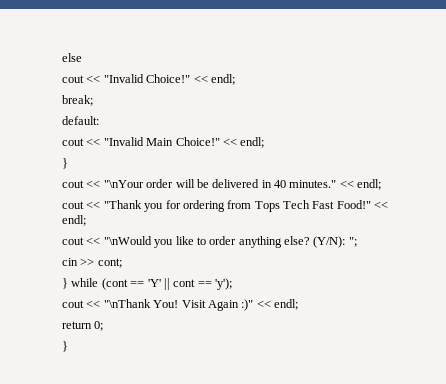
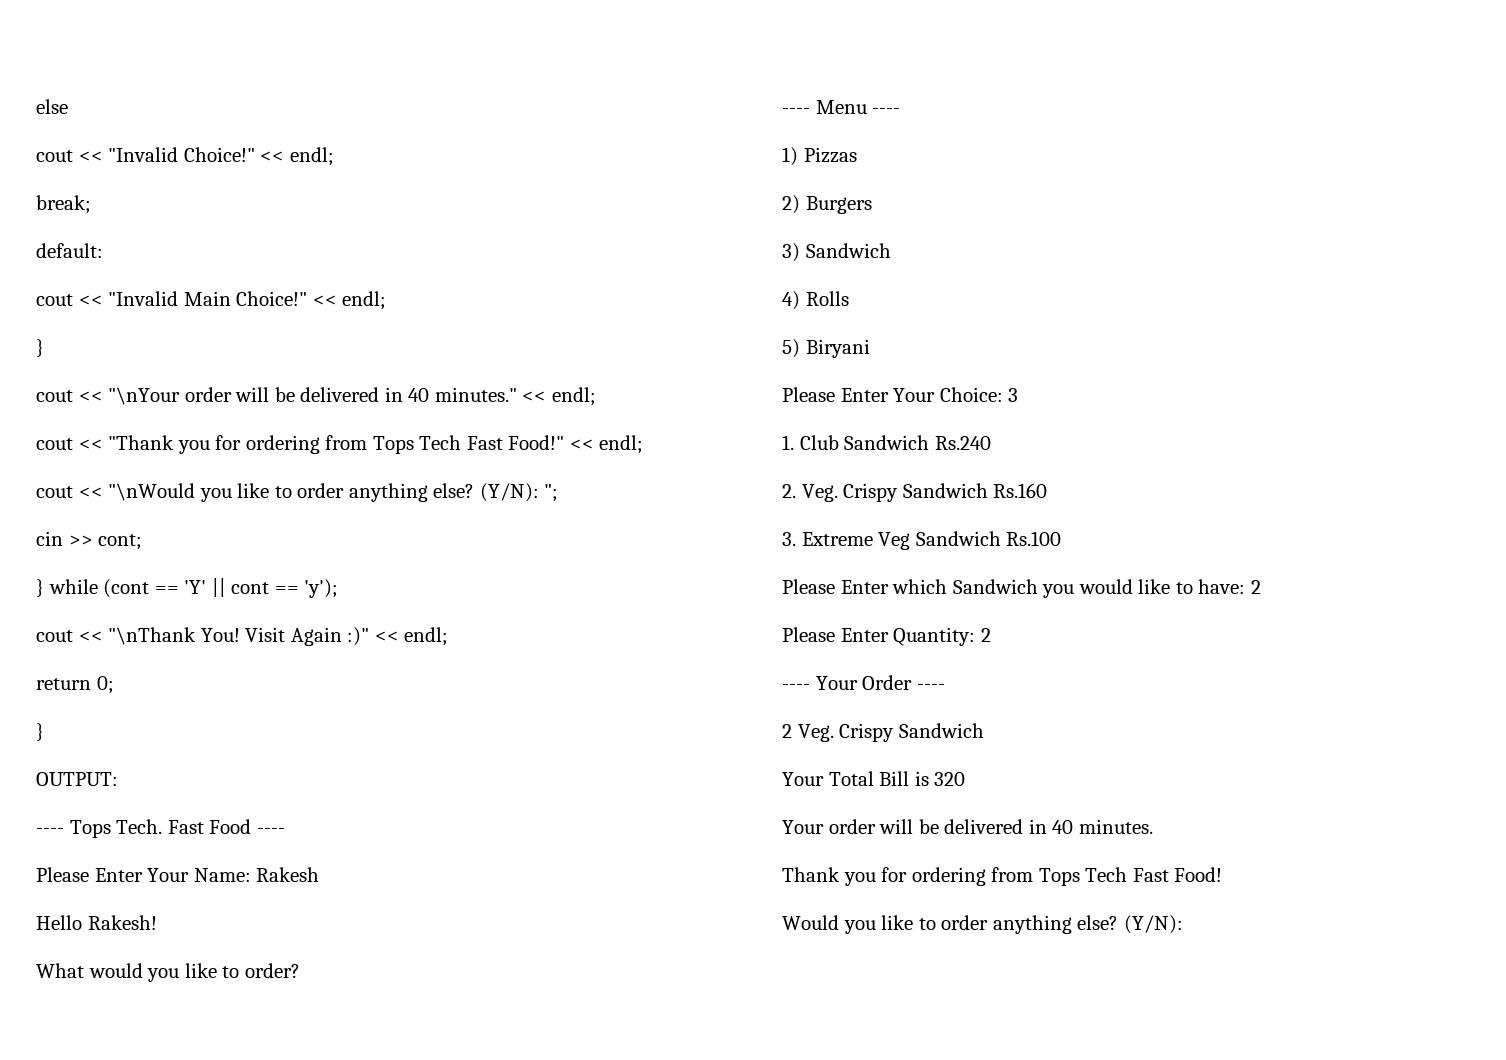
+ OUTPUT:
+ ---- Tops Tech. Fast Food ----
+ Please Enter Your Name: Rakesh
+ Hello Rakesh!
+ What would you like to order?
+ ---- Menu ----
+ 1) Pizzas
+ 2) Burgers
+ 3) Sandwich
+ 4) Rolls
+ 5) Biryani
+ Please Enter Your Choice: 3
+ 1. Club Sandwich Rs.240
+ 2. Veg. Crispy Sandwich Rs.160
+ 3. Extreme Veg Sandwich Rs.100
+ Please Enter which Sandwich you would like to have: 2
+ Please Enter Quantity: 2
+ ---- Your Order ----
+ 2 Veg. Crispy Sandwich
+ Your Total Bill is 320
+ Your order will be delivered in 40 minutes.
+ Thank you for ordering from Tops Tech Fast Food!
+ Would you like to order anything else? (Y/N):

